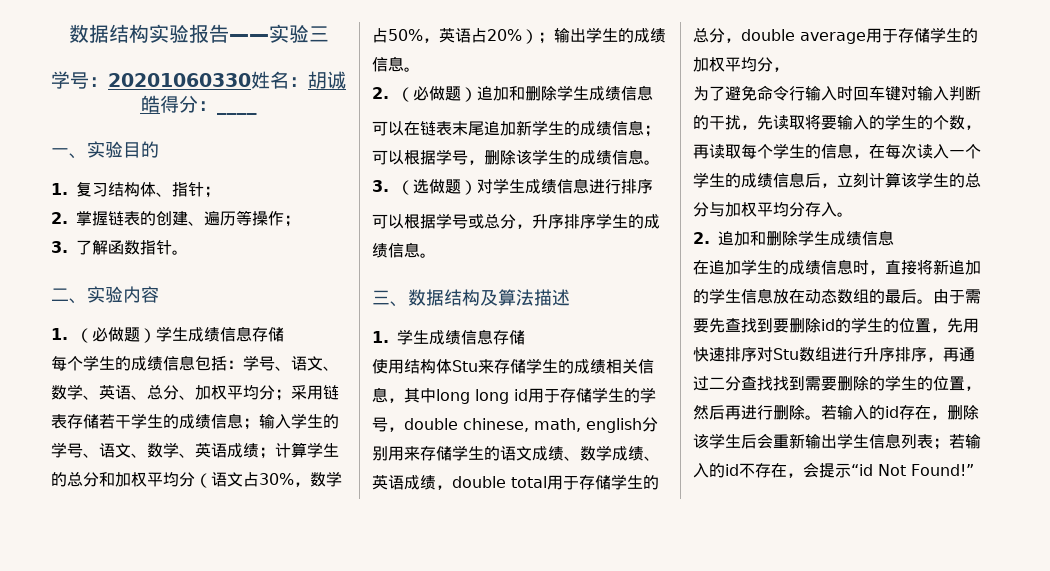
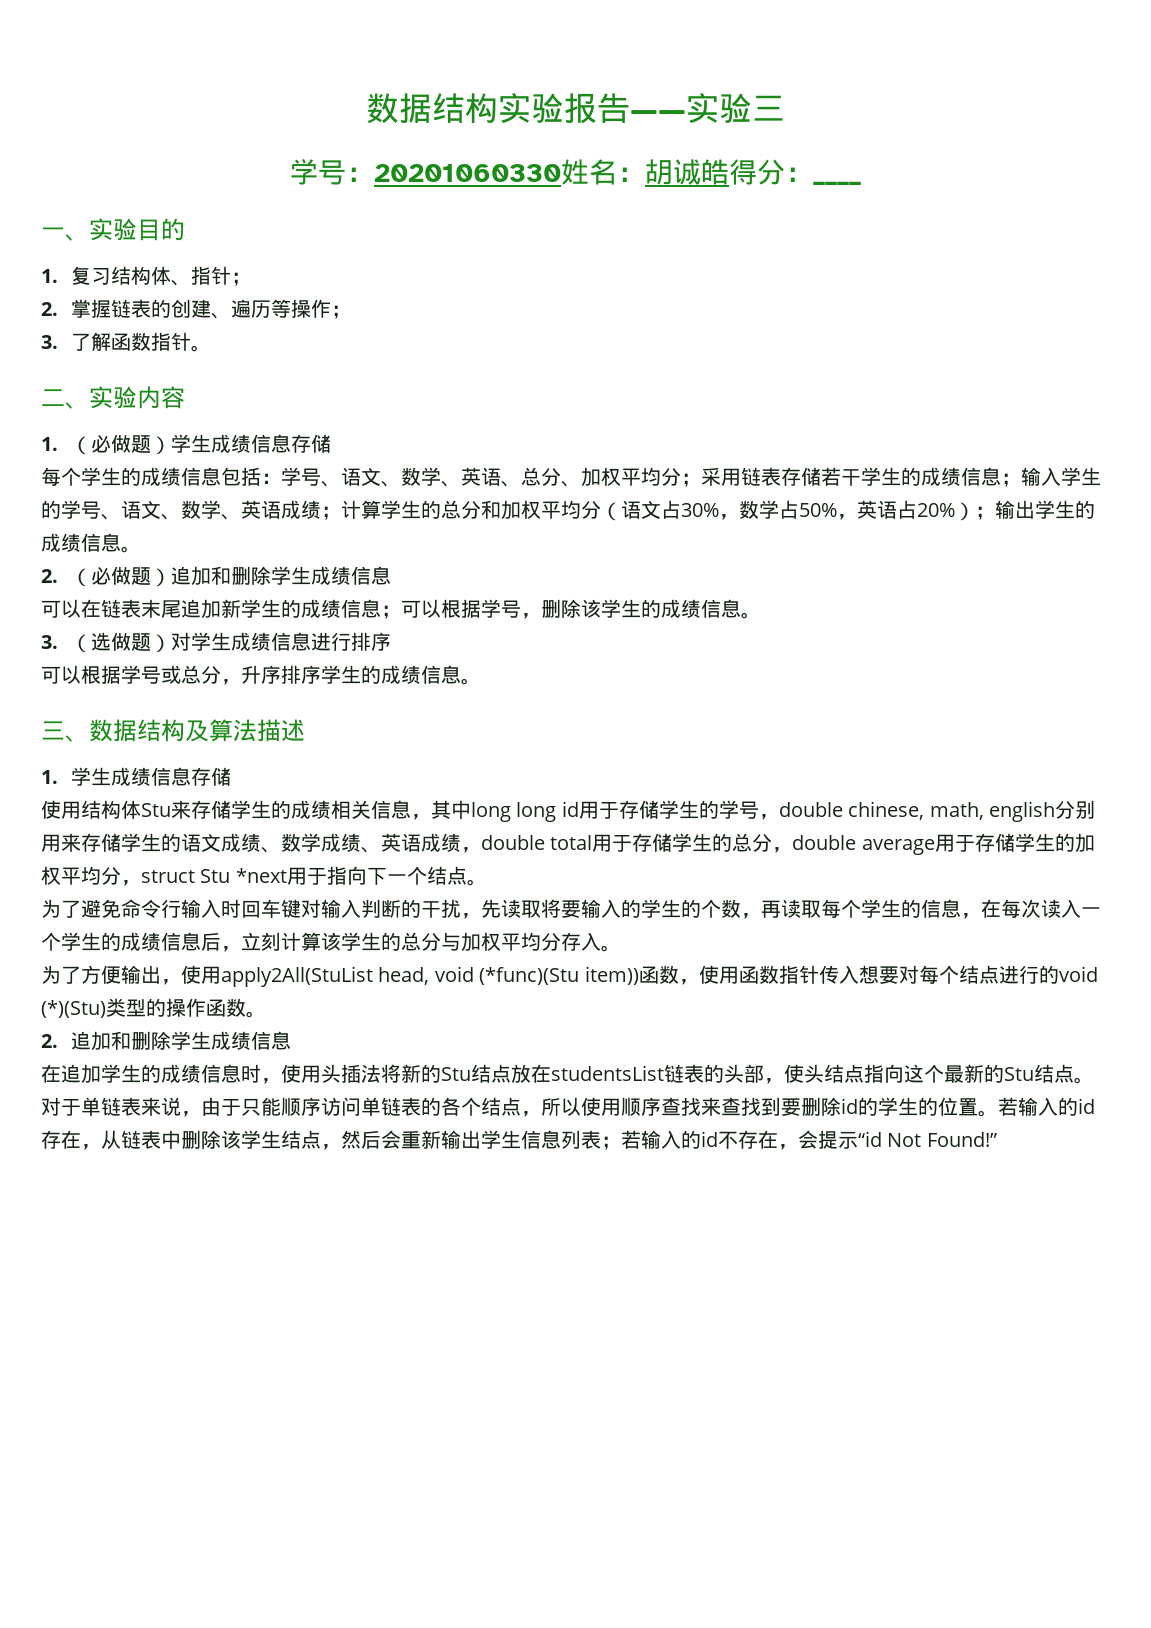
- 使用结构体Stu来存储学生的成绩相关信息，其中long long id用于存储学生的学号，double chinese, math, english分别用来存储学生的语文成绩、数学成绩、英语成绩，double total用于存储学生的总分，double average用于存储学生的加权平均分，
+ 使用结构体Stu来存储学生的成绩相关信息，其中long long id用于存储学生的学号，double chinese, math, english分别用来存储学生的语文成绩、数学成绩、英语成绩，double total用于存储学生的总分，double average用于存储学生的加权平均分，struct Stu *next用于指向下一个结点。
+ 为了方便输出，使用apply2All(StuList head, void (*func)(Stu item))函数，使用函数指针传入想要对每个结点进行的void (*)(Stu)类型的操作函数。
- 在追加学生的成绩信息时，直接将新追加的学生信息放在动态数组的最后。由于需要先查找到要删除id的学生的位置，先用快速排序对Stu数组进行升序排序，再通过二分查找找到需要删除的学生的位置，然后再进行删除。
+ 在追加学生的成绩信息时，使用头插法将新的Stu结点放在studentsList链表的头部，使头结点指向这个最新的Stu结点。对于单链表来说，由于只能顺序访问单链表的各个结点，所以使用顺序查找来查找到要删除id的学生的位置。
- 若输入的id存在，删除该学生后会重新输出学生信息列表；若输入的id不存在，会提示“id Not Found!”
+ 若输入的id存在，从链表中删除该学生结点，然后会重新输出学生信息列表；若输入的id不存在，会提示“id Not Found!”

